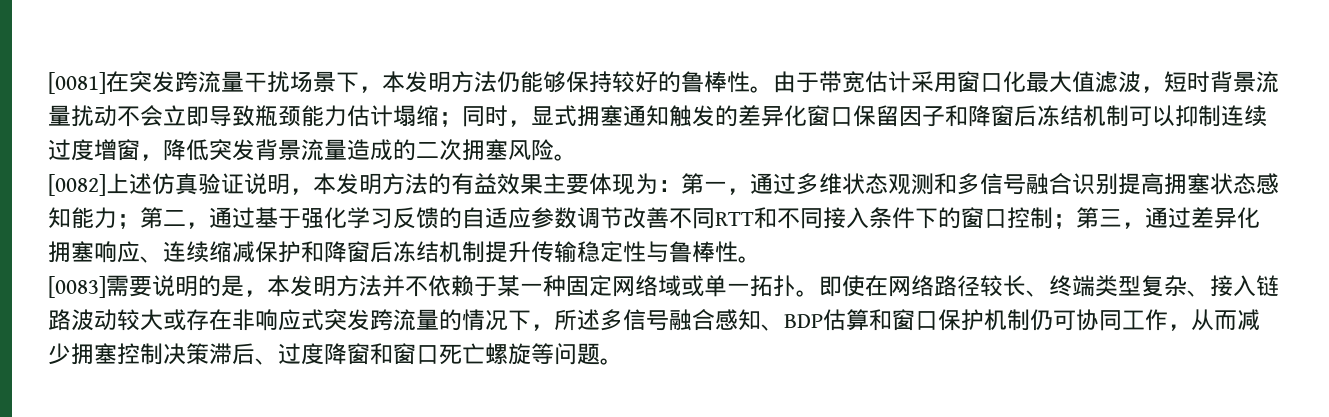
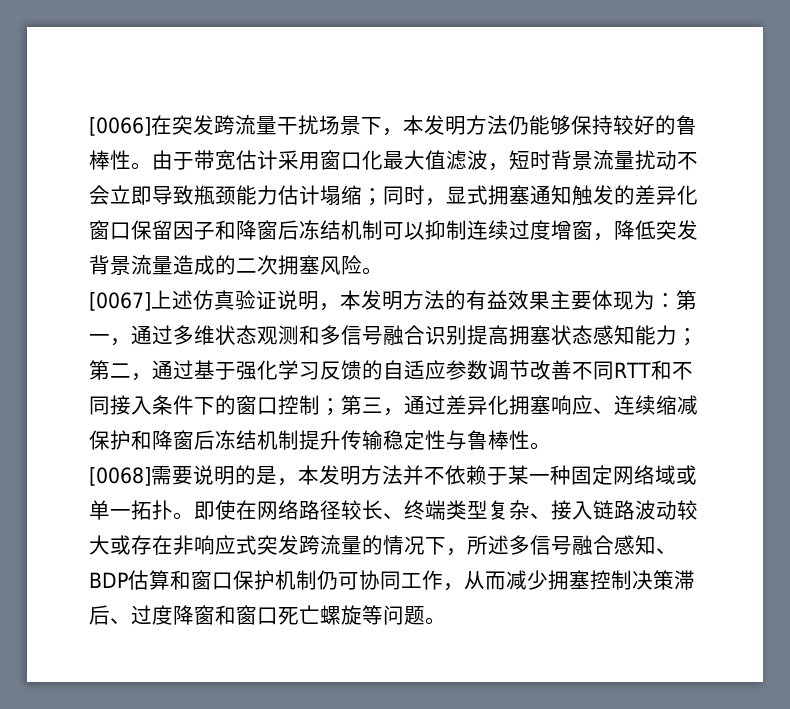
- [0081]在突发跨流量干扰场景下，本发明方法仍能够保持较好的鲁棒性。
+ [0066]在突发跨流量干扰场景下，本发明方法仍能够保持较好的鲁棒性。
- [0082]上述仿真验证说明，本发明方法的有益效果主要体现为：
+ [0067]上述仿真验证说明，本发明方法的有益效果主要体现为：
- [0083]需要说明的是，本发明方法并不依赖于某一种固定网络域或单一拓扑。
+ [0068]需要说明的是，本发明方法并不依赖于某一种固定网络域或单一拓扑。

